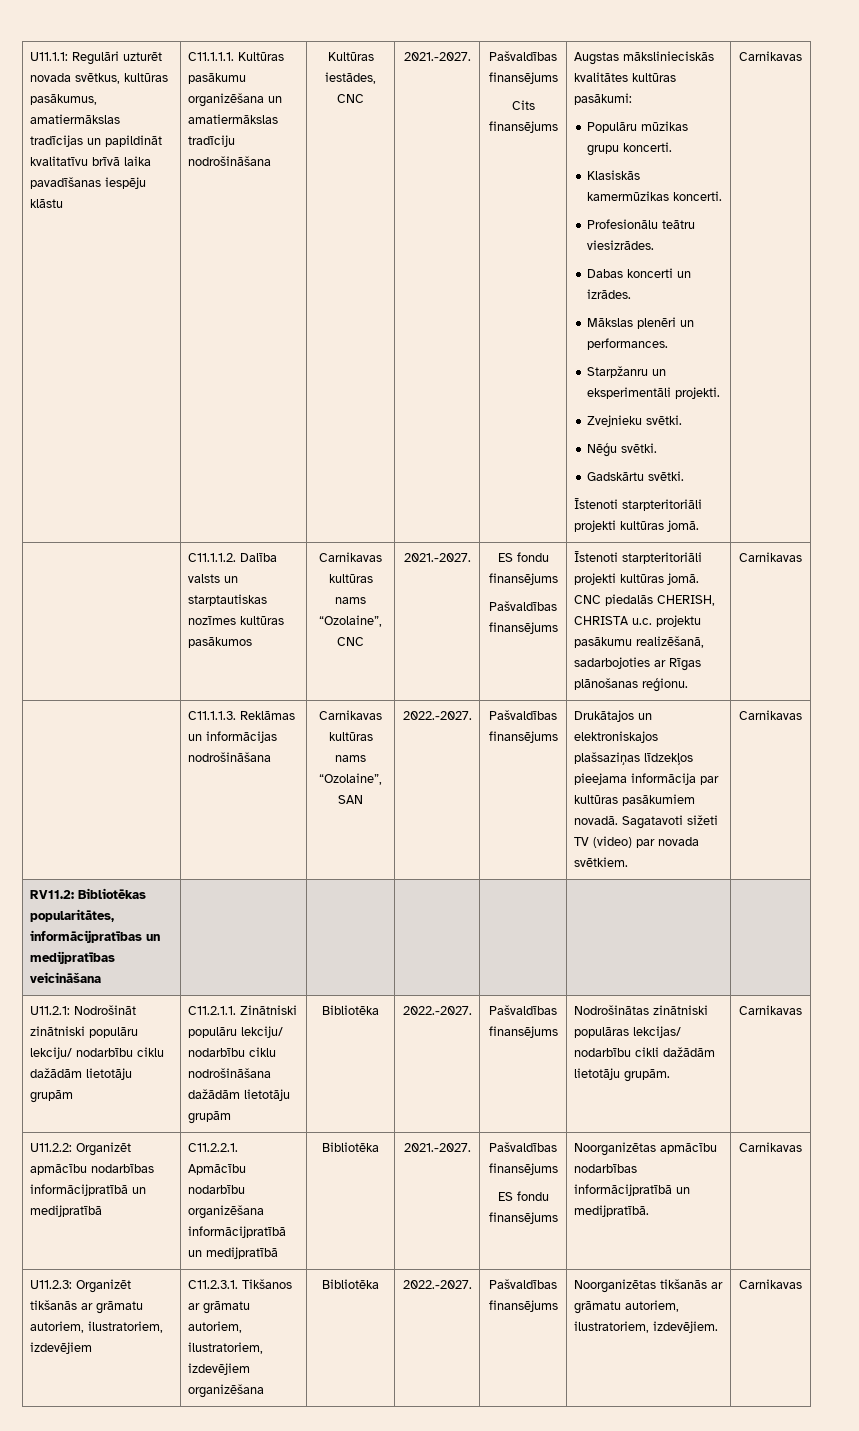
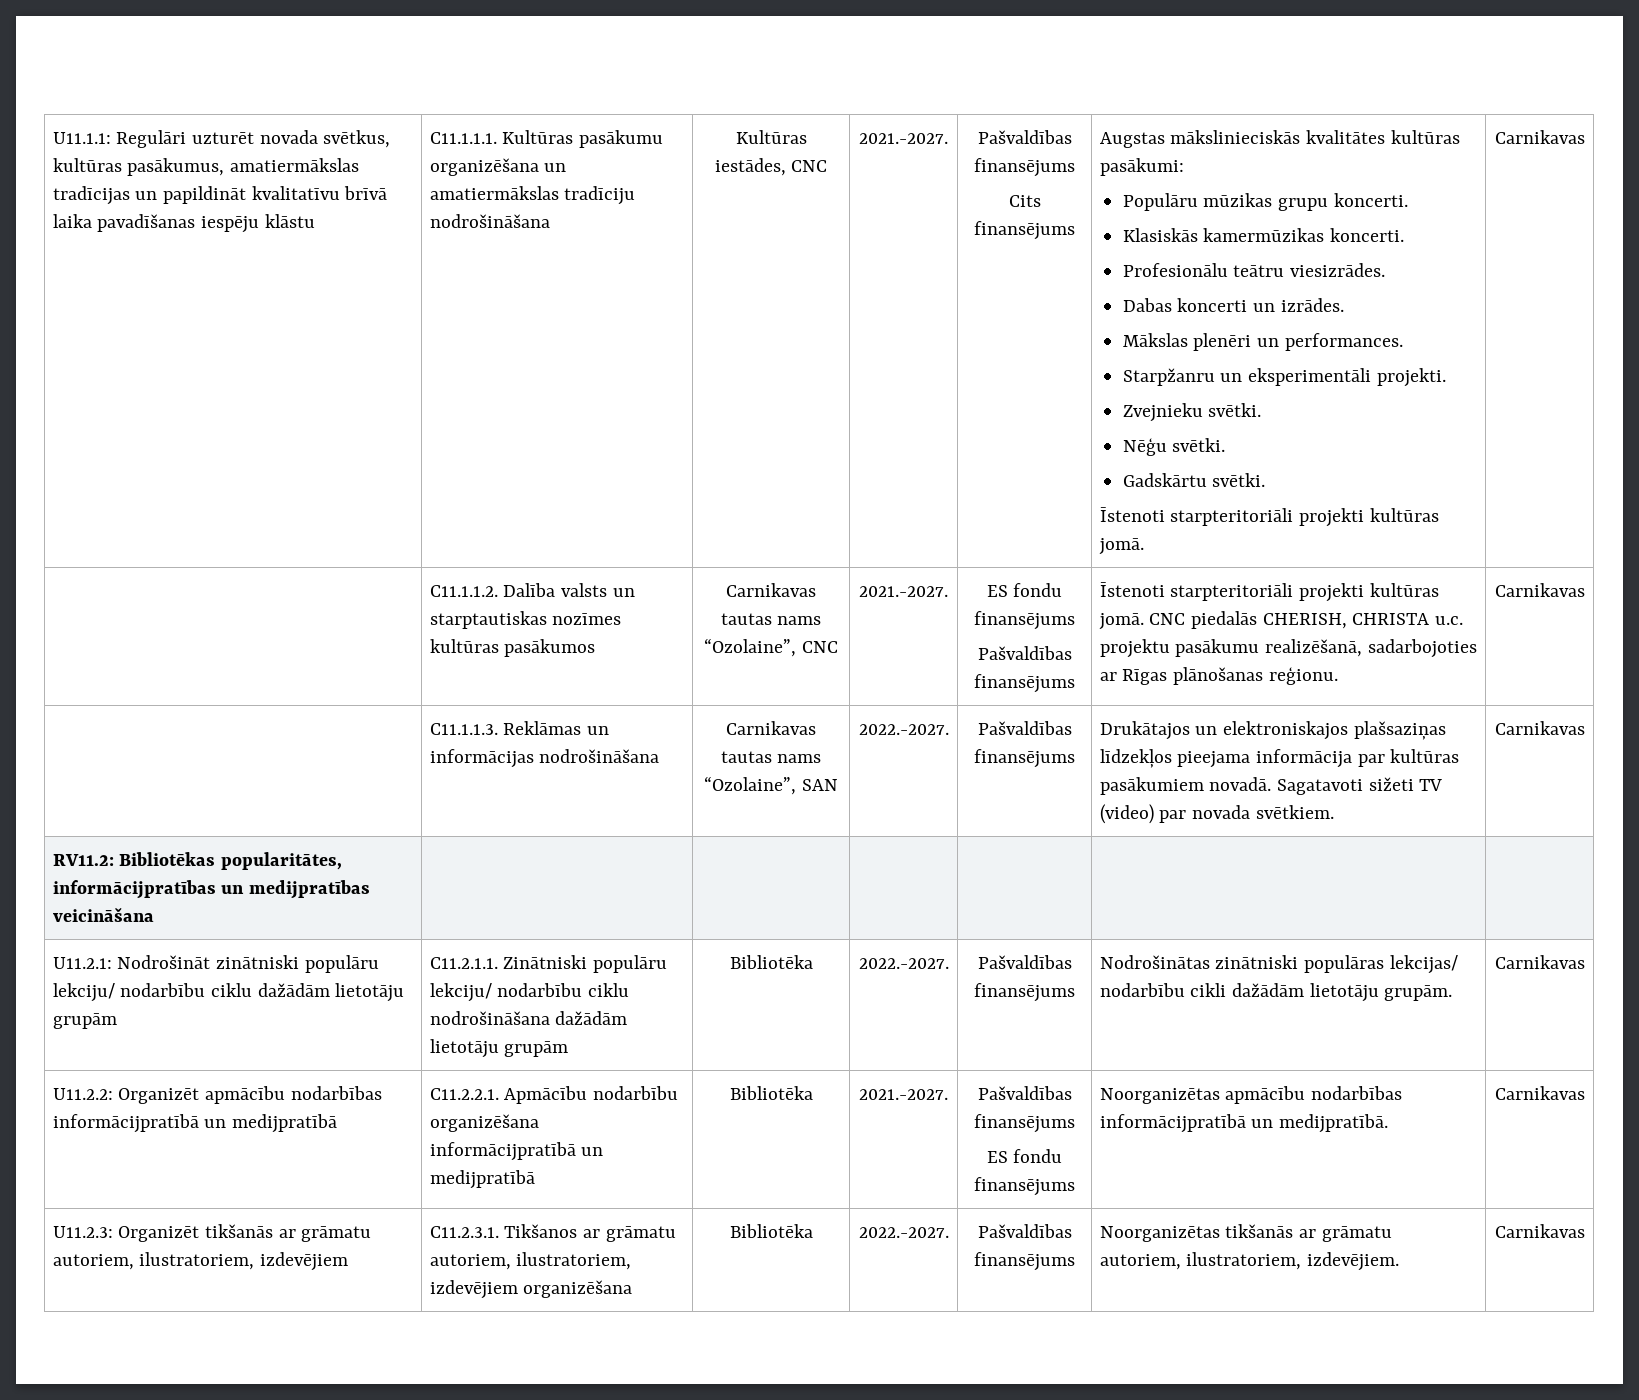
- | C11.1.1.2. Dalība valsts un starptautiskas nozīmes kultūras pasākumos | Carnikavas kultūras nams “Ozolaine”, CNC | 2021.-2027. | ES fondu finansējums
+ | C11.1.1.2. Dalība valsts un starptautiskas nozīmes kultūras pasākumos | Carnikavas tautas nams “Ozolaine”, CNC | 2021.-2027. | ES fondu finansējums
- | C11.1.1.3. Reklāmas un informācijas nodrošināšana | Carnikavas kultūras nams “Ozolaine”, SAN | 2022.-2027. | Pašvaldības finansējums | Drukātajos un elektroniskajos plašsaziņas līdzekļos pieejama informācija par kultūras pasākumiem novadā. Sagatavoti sižeti TV (video) par novada svētkiem. | Carnikavas
+ | C11.1.1.3. Reklāmas un informācijas nodrošināšana | Carnikavas tautas nams “Ozolaine”, SAN | 2022.-2027. | Pašvaldības finansējums | Drukātajos un elektroniskajos plašsaziņas līdzekļos pieejama informācija par kultūras pasākumiem novadā. Sagatavoti sižeti TV (video) par novada svētkiem. | Carnikavas

